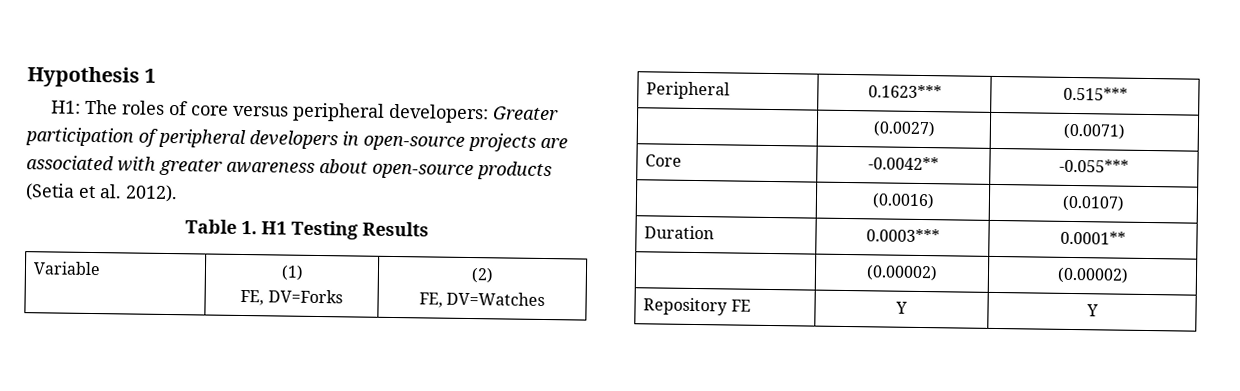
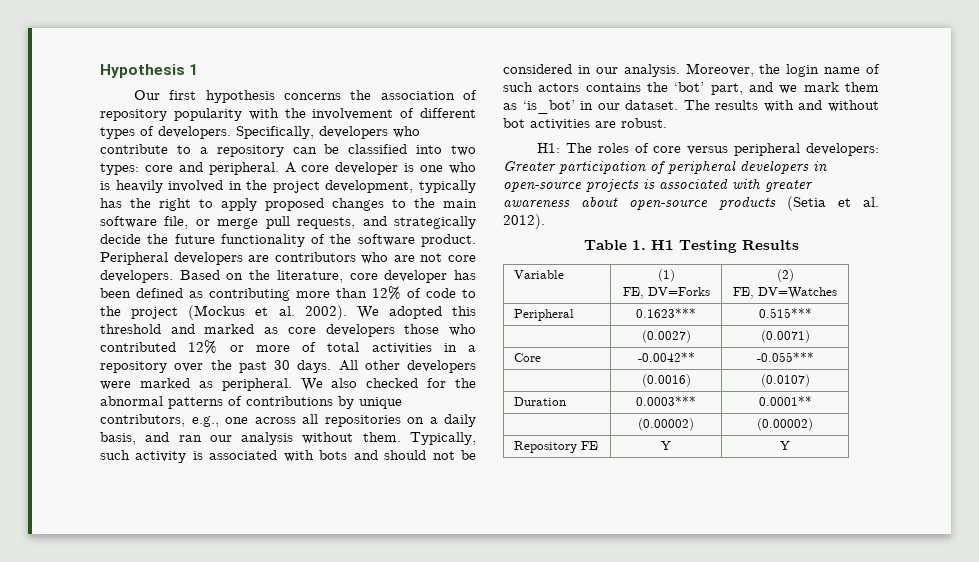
+ Our first hypothesis concerns the association of repository popularity with the involvement of different types of developers. Specifically, developers who contribute to a repository can be classified into two types: core and peripheral. A core developer is one who is heavily involved in the project development, typically has the right to apply proposed changes to the main software file, or merge pull requests, and strategically decide the future functionality of the software product. Peripheral developers are contributors who are not core developers. Based on the literature, core developer has been defined as contributing more than 12% of code to the project (Mockus et al. 2002). We adopted this threshold and marked as core developers those who contributed 12% or more of total activities in a repository over the past 30 days. All other developers were marked as peripheral. We also checked for the abnormal patterns of contributions by unique contributors, e.g., one across all repositories on a daily basis, and ran our analysis without them. Typically, such activity is associated with bots and should not be considered in our analysis. Moreover, the login name of such actors contains the ‘bot’ part, and we mark them as ‘is_bot’ in our dataset. The results with and without bot activities are robust.
- H1: The roles of core versus peripheral developers: Greater participation of peripheral developers in open-source projects are associated with greater awareness about open-source products (Setia et al. 2012).
+ H1: The roles of core versus peripheral developers: Greater participation of peripheral developers in open-source projects is associated with greater awareness about open-source products (Setia et al. 2012).

